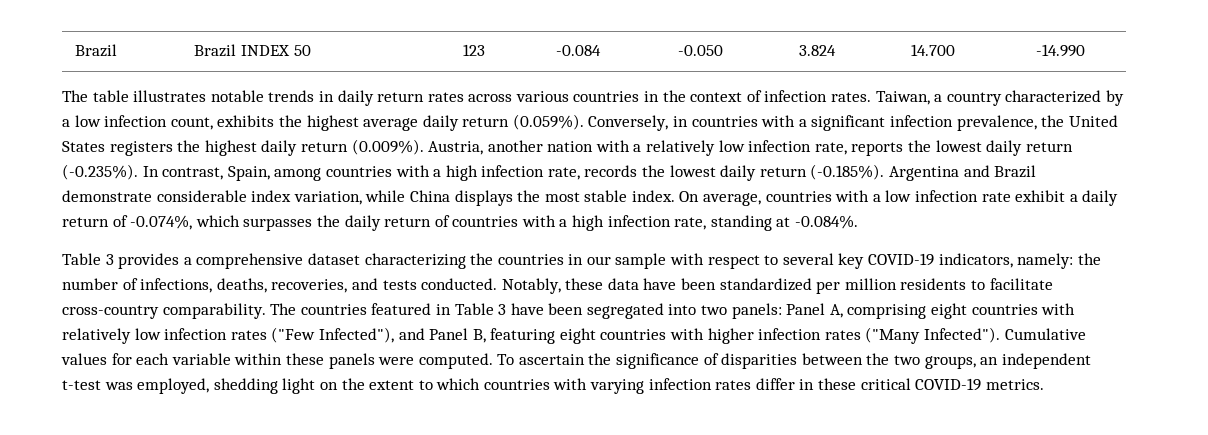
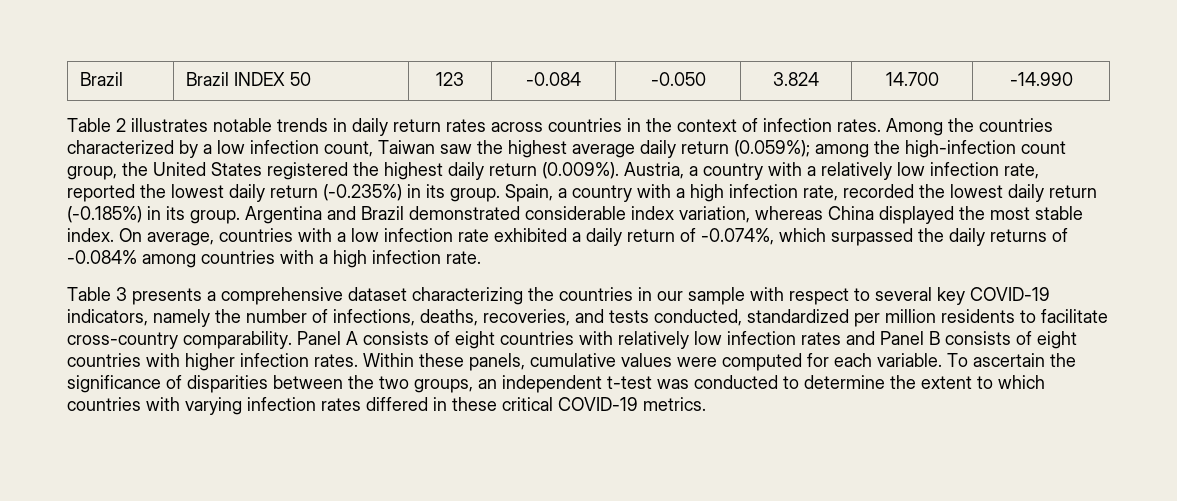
- The table illustrates notable trends in daily return rates across various countries in the context of infection rates.
+ Table 2 illustrates notable trends in daily return rates across countries in the context of infection rates.
- Taiwan, a country characterized by a low infection count, exhibits the highest average daily return (0.059%). Conversely, in countries with a significant infection prevalence, the United States registers the highest daily return (0.009%). Austria, another nation with a relatively low infection rate, reports the lowest daily return (-0.235%). In contrast, Spain, among countries with a high infection rate, records the lowest daily return (-0.185%). Argentina and Brazil demonstrate considerable index variation, while China displays the most stable index.
+ Among the countries characterized by a low infection count, Taiwan saw the highest average daily return (0.059%); among the high-infection count group, the United States registered the highest daily return (0.009%). Austria, a country with a relatively low infection rate, reported the lowest daily return (-0.235%) in its group. Spain, a country with a high infection rate, recorded the lowest daily return (-0.185%) in its group. Argentina and Brazil demonstrated considerable index variation, whereas China displayed the most stable index.
- On average, countries with a low infection rate exhibit a daily return of -0.074%, which surpasses the daily return of countries with a high infection rate, standing at -0.084%.
- Table 3 provides a comprehensive dataset characterizing the countries in our sample with respect to several key COVID-19 indicators, namely: the number of infections, deaths, recoveries, and tests conducted. Notably, these data have been standardized per million residents to facilitate cross-country comparability.
+ On average, countries with a low infection rate exhibited a daily return of -0.074%, which surpassed the daily returns of -0.084% among countries with a high infection rate.
+ Table 3 presents a comprehensive dataset characterizing the countries in our sample with respect to several key COVID-19 indicators, namely the number of infections, deaths, recoveries, and tests conducted, standardized per million residents to facilitate cross-country comparability.
- The countries featured in Table 3 have been segregated into two panels: Panel A, comprising eight countries with relatively low infection rates ("Few Infected"), and Panel B, featuring eight countries with higher infection rates ("Many Infected"). Cumulative values for each variable within these panels were computed.
+ Panel A consists of eight countries with relatively low infection rates and Panel B consists of eight countries with higher infection rates. Within these panels, cumulative values were computed for each variable.
- To ascertain the significance of disparities between the two groups, an independent t-test was employed, shedding light on the extent to which countries with varying infection rates differ in these critical COVID-19 metrics.
+ To ascertain the significance of disparities between the two groups, an independent t-test was conducted to determine the extent to which countries with varying infection rates differed in these critical COVID-19 metrics.

